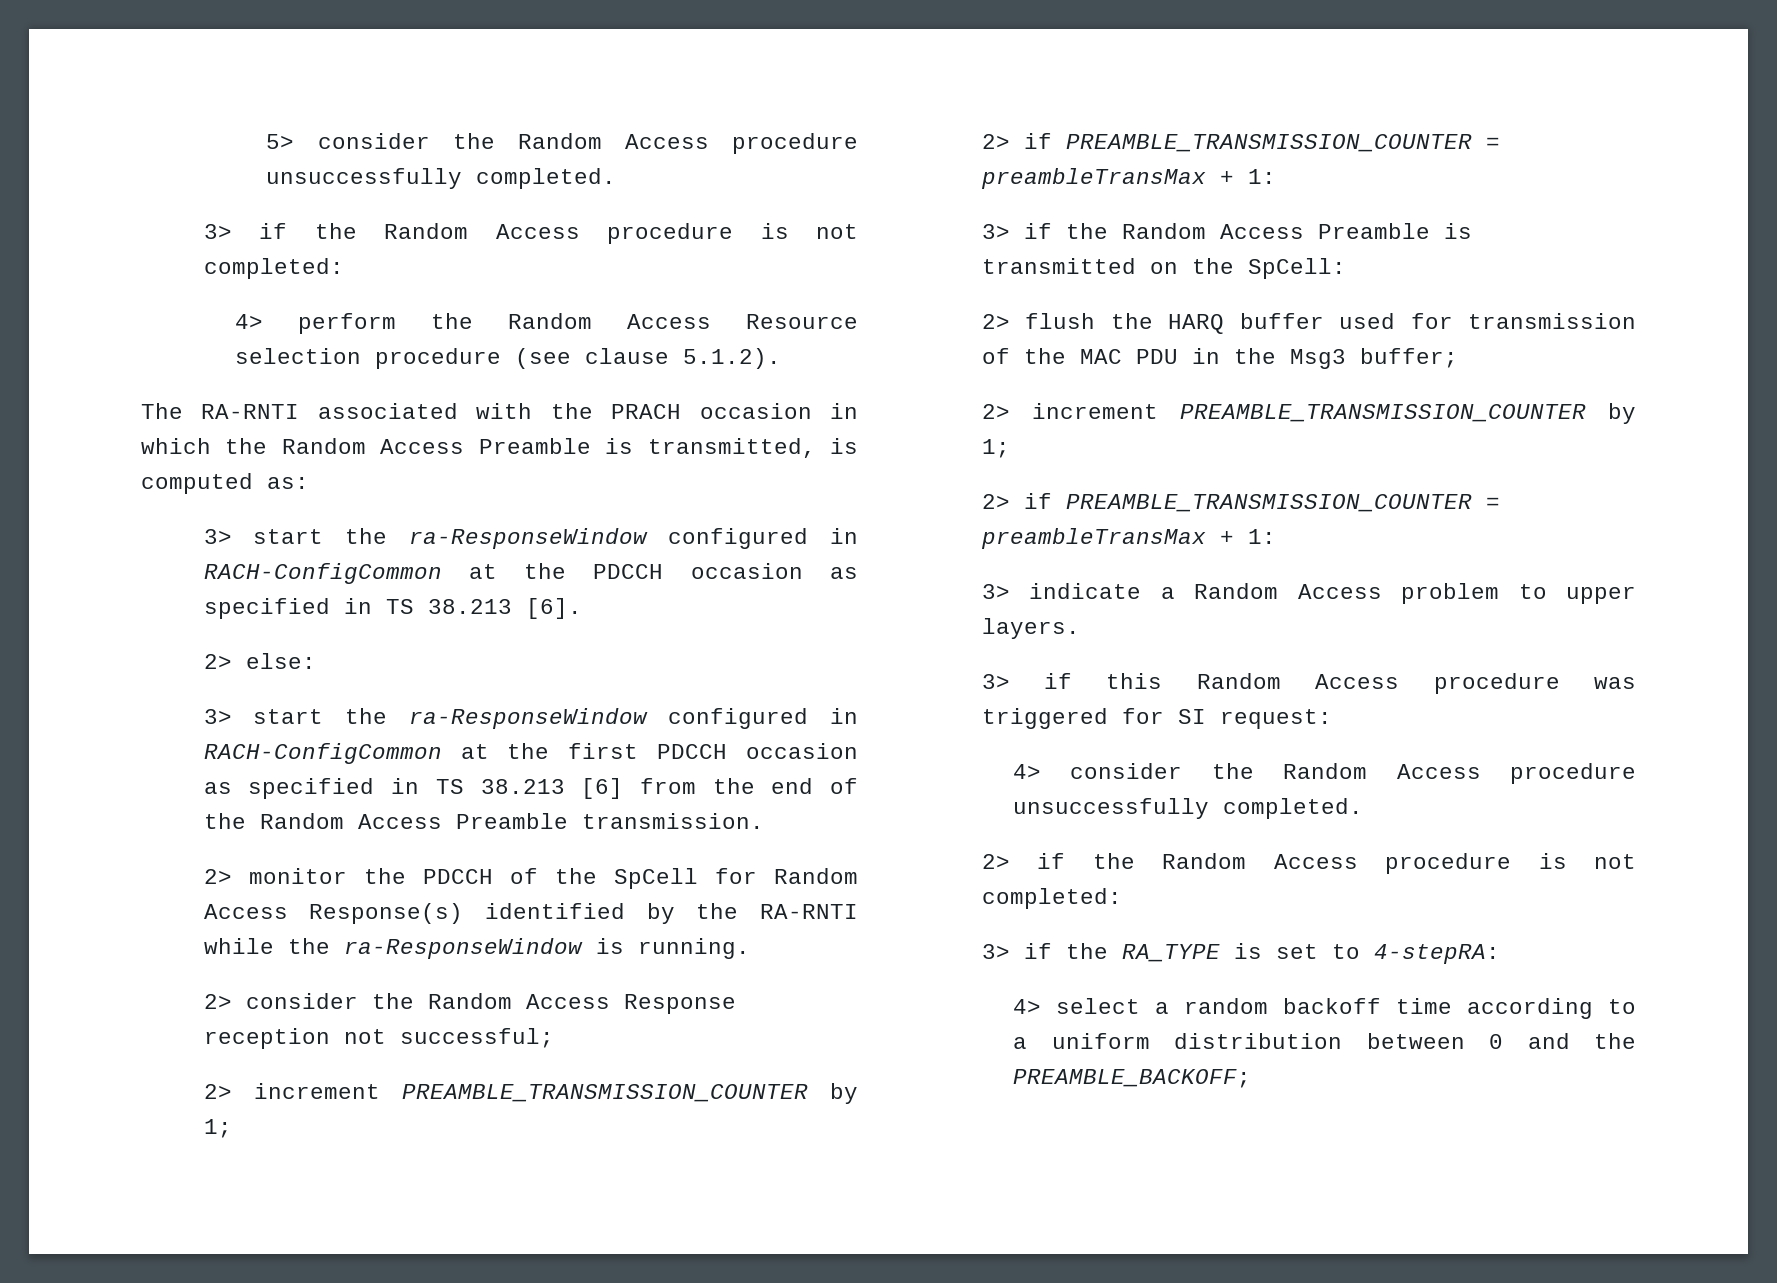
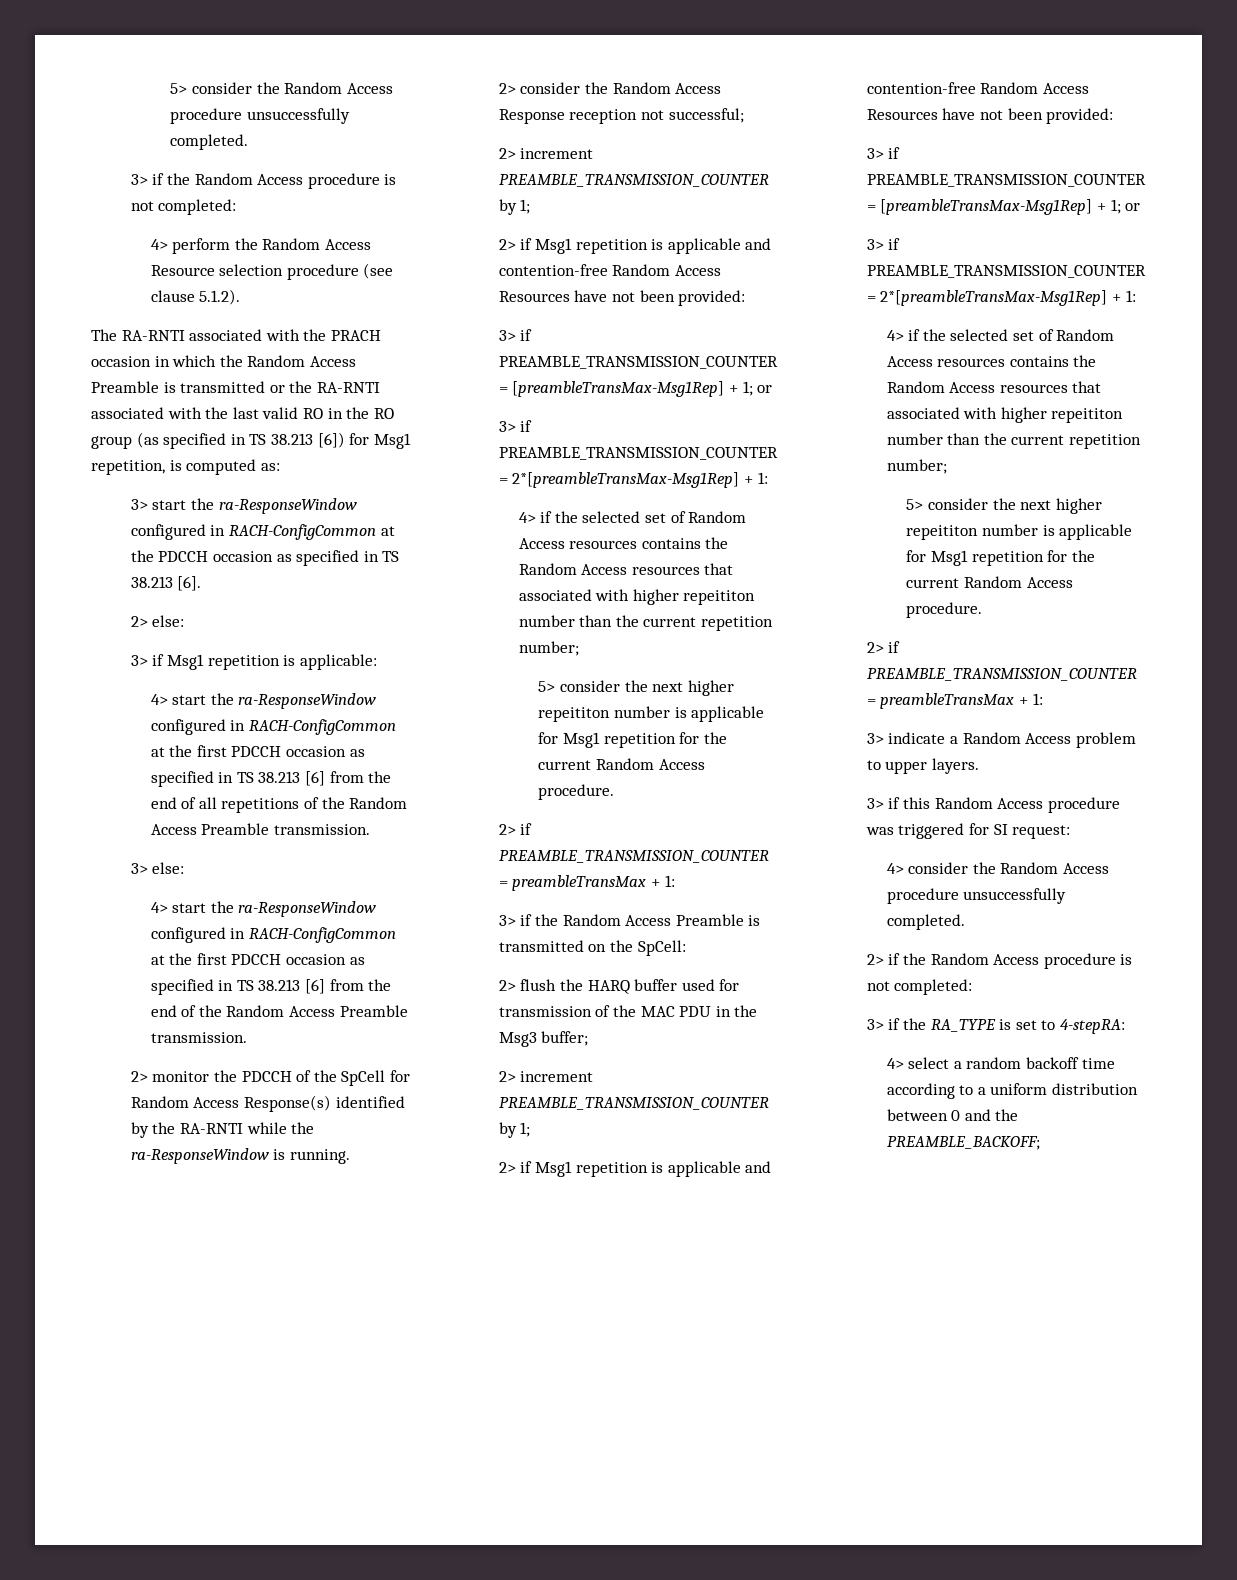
- The RA-RNTI associated with the PRACH occasion in which the Random Access Preamble is transmitted, is computed as:
+ The RA-RNTI associated with the PRACH occasion in which the Random Access Preamble is transmitted or the RA-RNTI associated with the last valid RO in the RO group (as specified in TS 38.213 [6]) for Msg1 repetition, is computed as:
- 3> start the ra-ResponseWindow configured in RACH-ConfigCommon at the first PDCCH occasion as specified in TS 38.213 [6] from the end of the Random Access Preamble transmission.
+ 3> if Msg1 repetition is applicable:
+ 4> start the ra-ResponseWindow configured in RACH-ConfigCommon at the first PDCCH occasion as specified in TS 38.213 [6] from the end of all repetitions of the Random Access Preamble transmission.
+ 3> else:
+ 4> start the ra-ResponseWindow configured in RACH-ConfigCommon at the first PDCCH occasion as specified in TS 38.213 [6] from the end of the Random Access Preamble transmission.
  2> consider the Random Access Response reception not successful;
  2> increment PREAMBLE_TRANSMISSION_COUNTER by 1;
+ 2> if Msg1 repetition is applicable and contention-free Random Access Resources have not been provided:
+ 3> if PREAMBLE_TRANSMISSION_COUNTER = [preambleTransMax-Msg1Rep] + 1; or
+ 3> if PREAMBLE_TRANSMISSION_COUNTER = 2*[preambleTransMax-Msg1Rep] + 1:
+ 4> if the selected set of Random Access resources contains the Random Access resources that associated with higher repeititon number than the current repetition number;
+ 5> consider the next higher repeititon number is applicable for Msg1 repetition for the current Random Access procedure.
  2> flush the HARQ buffer used for transmission of the MAC PDU in the Msg3 buffer;
  2> increment PREAMBLE_TRANSMISSION_COUNTER by 1;
+ 2> if Msg1 repetition is applicable and contention-free Random Access Resources have not been provided:
+ 3> if PREAMBLE_TRANSMISSION_COUNTER = [preambleTransMax-Msg1Rep] + 1; or
+ 3> if PREAMBLE_TRANSMISSION_COUNTER = 2*[preambleTransMax-Msg1Rep] + 1:
+ 4> if the selected set of Random Access resources contains the Random Access resources that associated with higher repeititon number than the current repetition number;
+ 5> consider the next higher repeititon number is applicable for Msg1 repetition for the current Random Access procedure.

